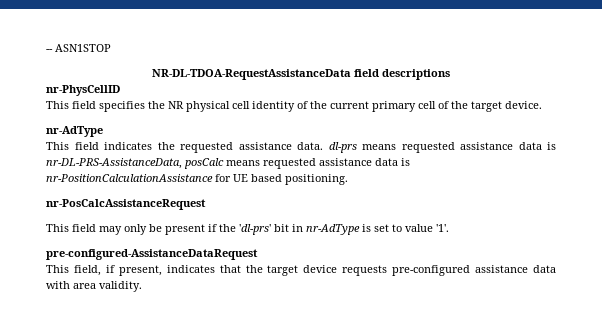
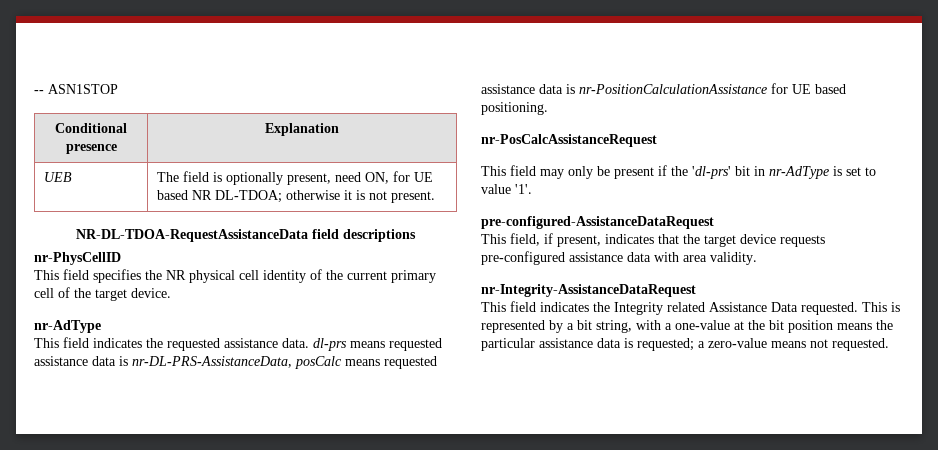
+ Conditional presence | Explanation
+ UEB | The field is optionally present, need ON, for UE based NR DL-TDOA; otherwise it is not present.
+ nr-Integrity-AssistanceDataRequest
+ This field indicates the Integrity related Assistance Data requested. This is represented by a bit string, with a one-value at the bit position means the particular assistance data is requested; a zero-value means not requested.

